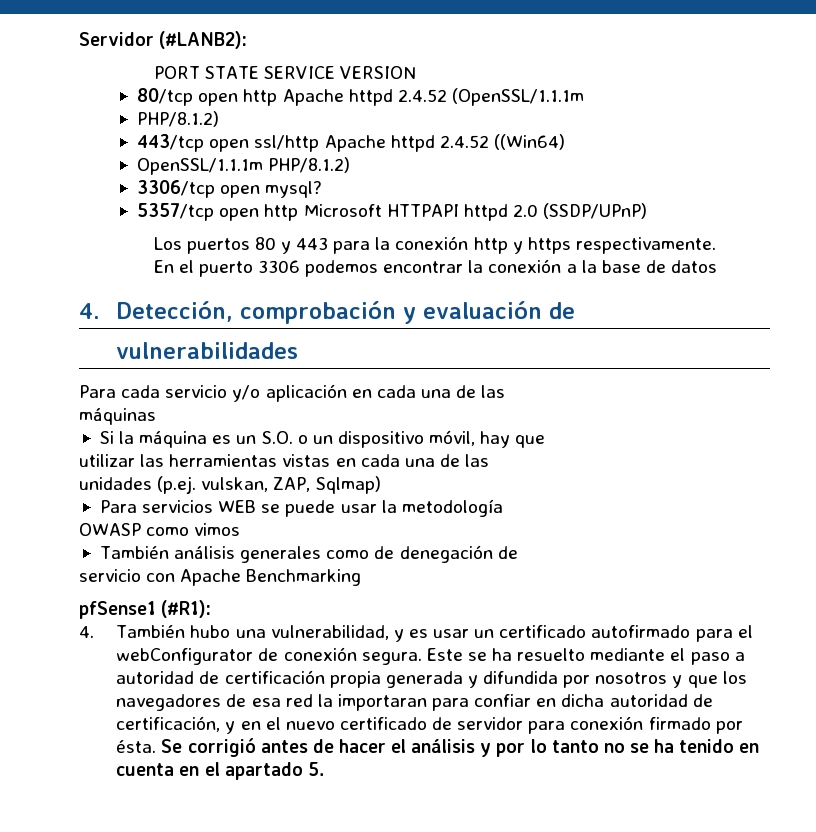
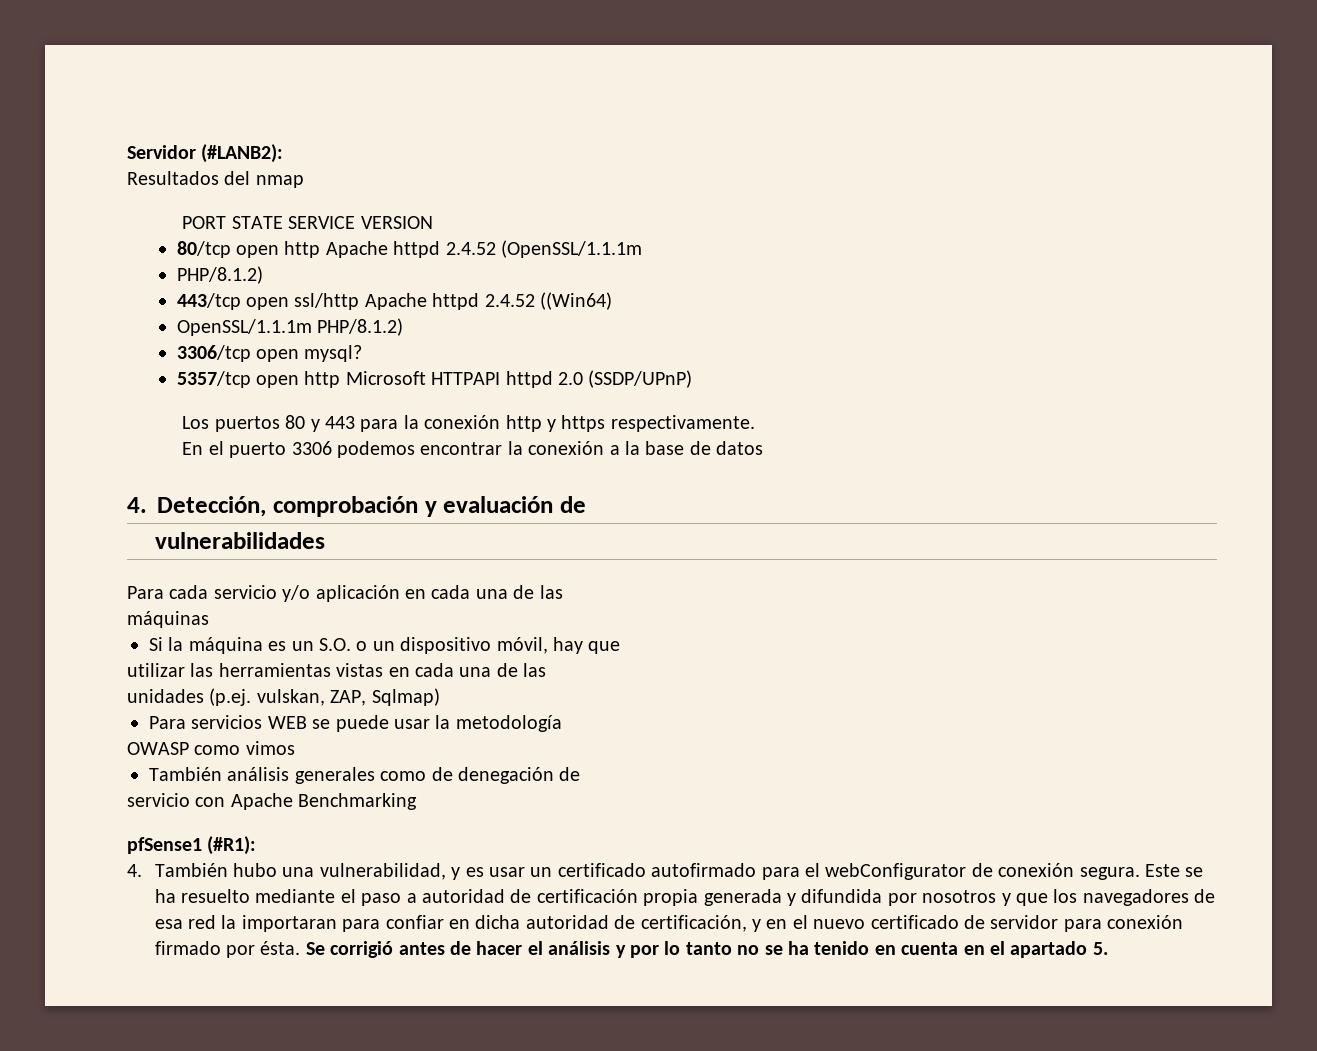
+ Resultados del nmap

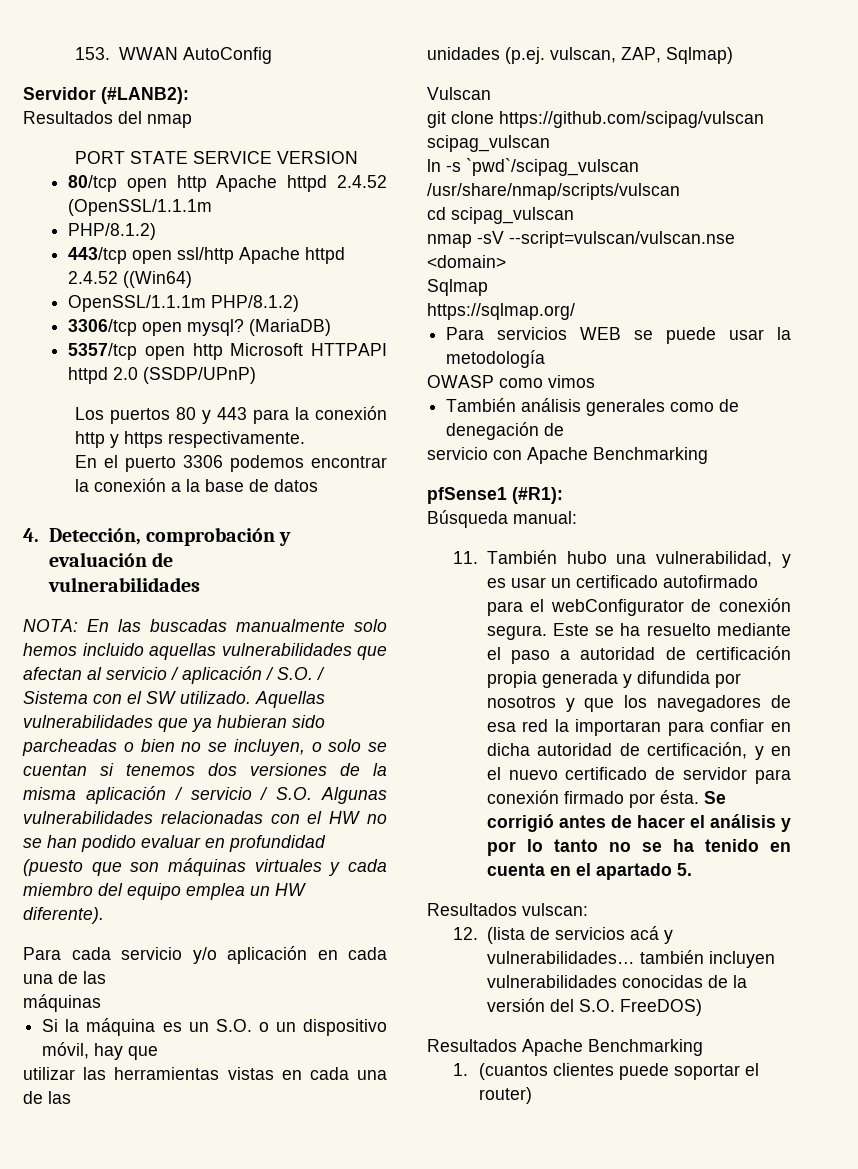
+ 153. WWAN AutoConfig
+ (MariaDB)
+ NOTA: En las buscadas manualmente solo hemos incluido aquellas vulnerabilidades que afectan al servicio / aplicación / S.O. / Sistema con el SW utilizado. Aquellas vulnerabilidades que ya hubieran sido parcheadas o bien no se incluyen, o solo se cuentan si tenemos dos versiones de la misma aplicación / servicio / S.O. Algunas vulnerabilidades relacionadas con el HW no se han podido evaluar en profundidad (puesto que son máquinas virtuales y cada miembro del equipo emplea un HW diferente).
- unidades (p.ej. vulskan, ZAP, Sqlmap)
+ unidades (p.ej. vulscan, ZAP, Sqlmap)
+ Vulscan
+ git clone https://github.com/scipag/vulscan scipag_vulscan
+ ln -s `pwd`/scipag_vulscan /usr/share/nmap/scripts/vulscan
+ cd scipag_vulscan
+ nmap -sV --script=vulscan/vulscan.nse <domain>
+ Sqlmap
+ https://sqlmap.org/
- 4. También hubo una vulnerabilidad, y es usar un certificado autofirmado para el webConfigurator de conexión segura.
+ Búsqueda manual:
+ 11. También hubo una vulnerabilidad, y es usar un certificado autofirmado para el webConfigurator de conexión segura.
+ Resultados vulscan:
+ 12. (lista de servicios acá y vulnerabilidades… también incluyen vulnerabilidades conocidas de la versión del S.O. FreeDOS)
+ Resultados Apache Benchmarking
+ 1. (cuantos clientes puede soportar el router)

